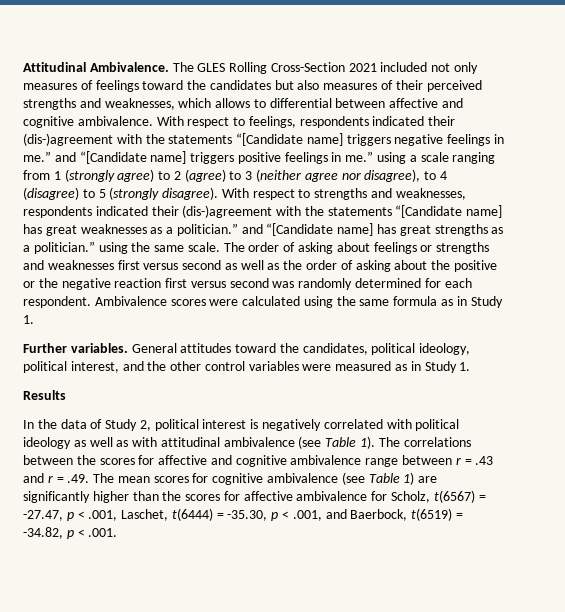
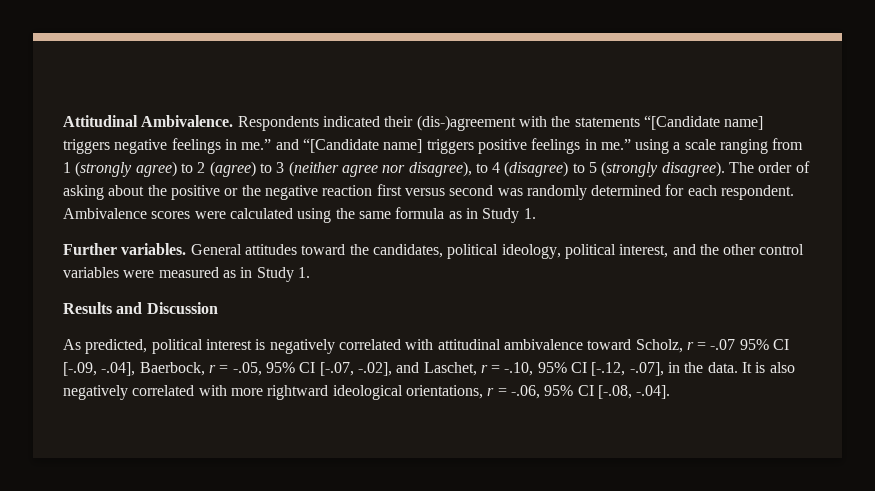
- The GLES Rolling Cross-Section 2021 included not only measures of feelings toward the candidates but also measures of their perceived strengths and weaknesses, which allows to differential between affective and cognitive ambivalence. With respect to feelings, respondents indicated their (dis-)agreement with the statements “[Candidate name] triggers negative feelings in me.” and “[Candidate name] triggers positive feelings in me.” using a scale ranging from 1 (strongly agree) to 2 (agree) to 3 (neither agree nor disagree), to 4 (disagree) to 5 (strongly disagree).
+ Respondents indicated their (dis-)agreement with the statements “[Candidate name] triggers negative feelings in me.” and “[Candidate name] triggers positive feelings in me.” using a scale ranging from 1 (strongly agree) to 2 (agree) to 3 (neither agree nor disagree), to 4 (disagree) to 5 (strongly disagree).
- With respect to strengths and weaknesses, respondents indicated their (dis-)agreement with the statements “[Candidate name] has great weaknesses as a politician.” and “[Candidate name] has great strengths as a politician.” using the same scale.
- The order of asking about feelings or strengths and weaknesses first versus second as well as the order of asking about the positive or the negative reaction first versus second was randomly determined for each respondent.
+ The order of asking about the positive or the negative reaction first versus second was randomly determined for each respondent.
- Results
- In the data of Study 2, political interest is negatively correlated with political ideology as well as with attitudinal ambivalence (see Table 1). The correlations between the scores for affective and cognitive ambivalence range between r = .43 and r = .49. The mean scores for cognitive ambivalence (see Table 1) are significantly higher than the scores for affective ambivalence for Scholz, t(6567) = -27.47, p < .001, Laschet, t(6444) = -35.30, p < .001, and Baerbock, t(6519) = -34.82, p < .001.
+ Results and Discussion
+ As predicted, political interest is negatively correlated with attitudinal ambivalence toward Scholz, r = -.07 95% CI [-.09, -.04], Baerbock, r = -.05, 95% CI [-.07, -.02], and Laschet, r = -.10, 95% CI [-.12, -.07], in the data. It is also negatively correlated with more rightward ideological orientations, r = -.06, 95% CI [-.08, -.04].

